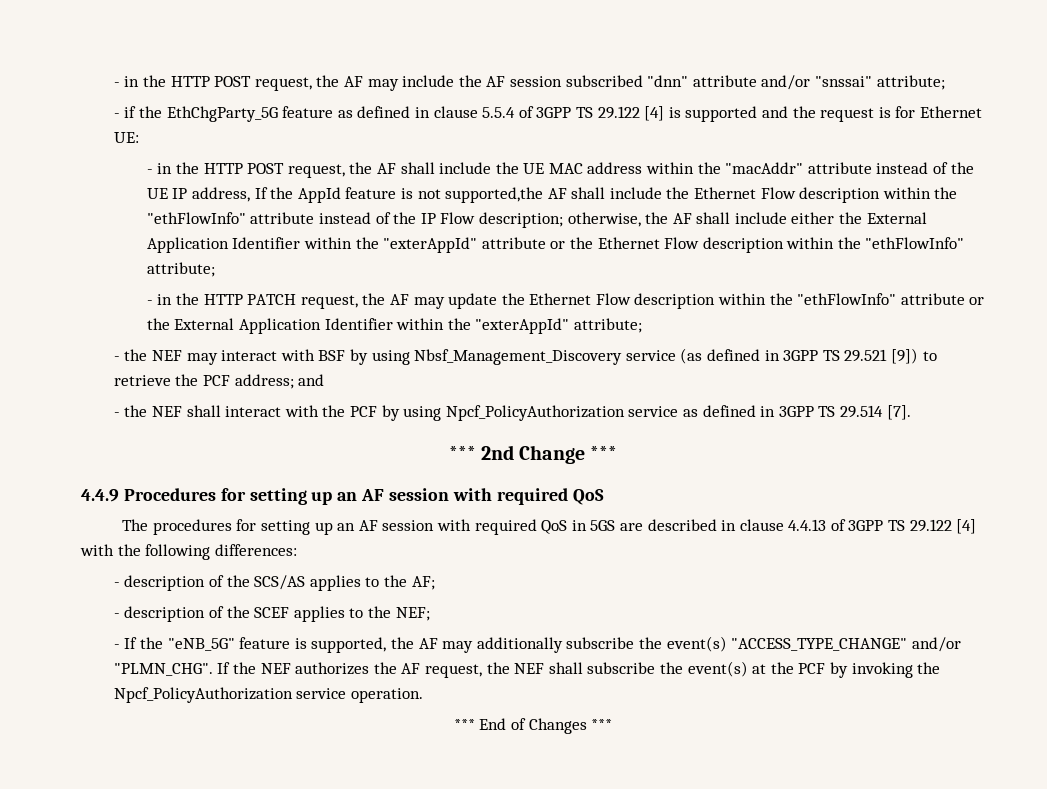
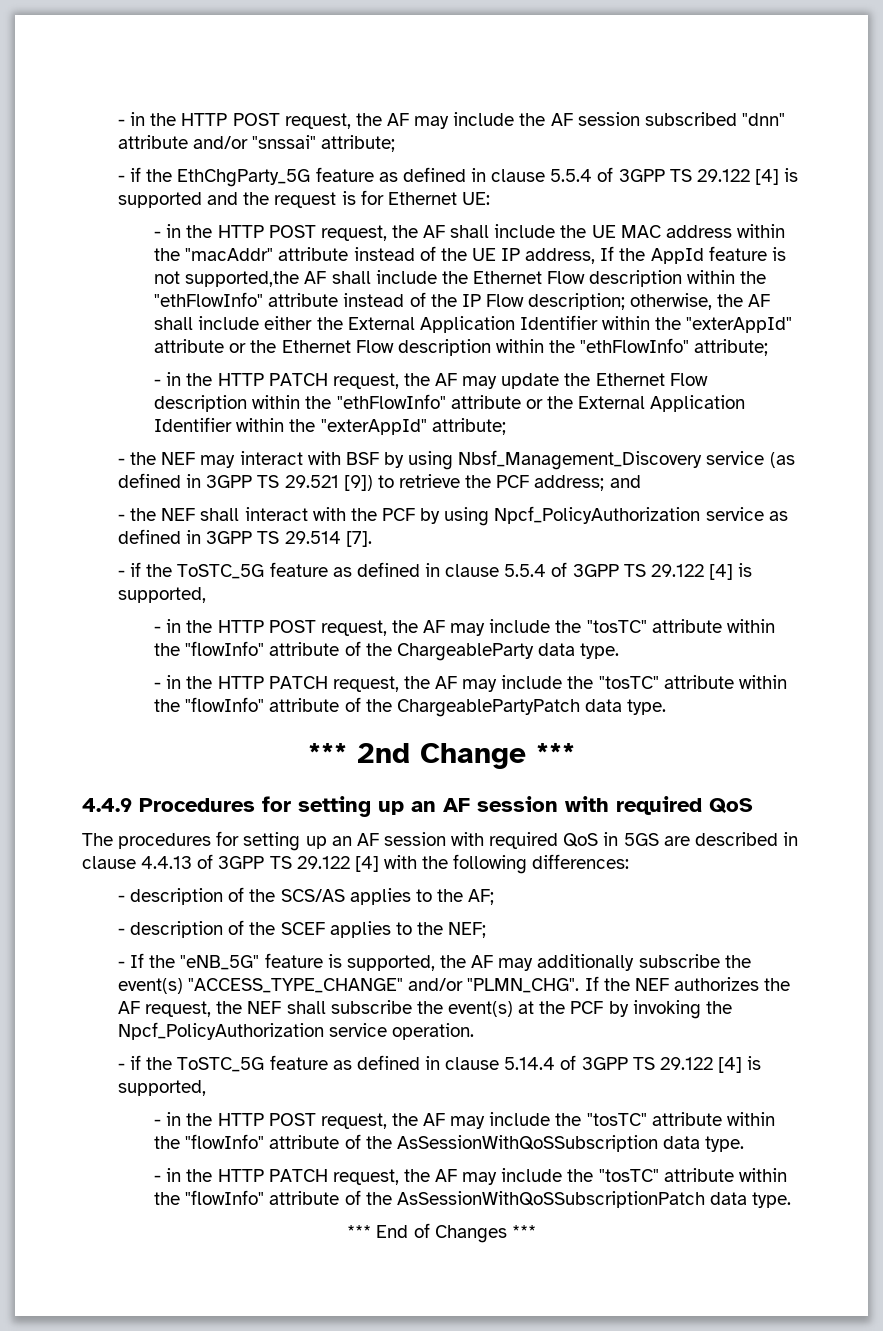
+ - if the ToSTC_5G feature as defined in clause 5.5.4 of 3GPP TS 29.122 [4] is supported,
+ - in the HTTP POST request, the AF may include the "tosTC" attribute within the "flowInfo" attribute of the ChargeableParty data type.
+ - in the HTTP PATCH request, the AF may include the "tosTC" attribute within the "flowInfo" attribute of the ChargeablePartyPatch data type.
+ - if the ToSTC_5G feature as defined in clause 5.14.4 of 3GPP TS 29.122 [4] is supported,
+ - in the HTTP POST request, the AF may include the "tosTC" attribute within the "flowInfo" attribute of the AsSessionWithQoSSubscription data type.
+ - in the HTTP PATCH request, the AF may include the "tosTC" attribute within the "flowInfo" attribute of the AsSessionWithQoSSubscriptionPatch data type.

